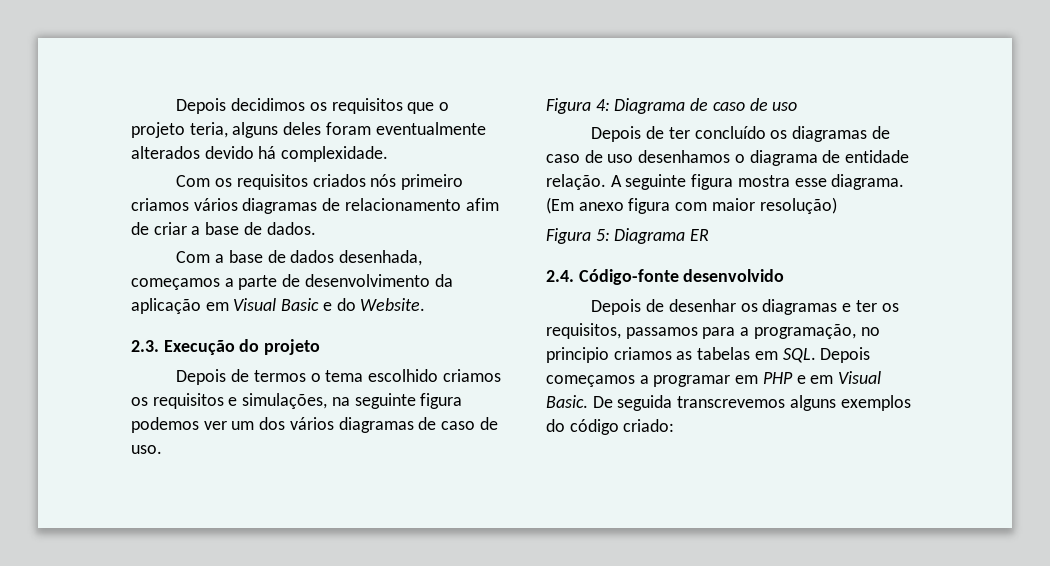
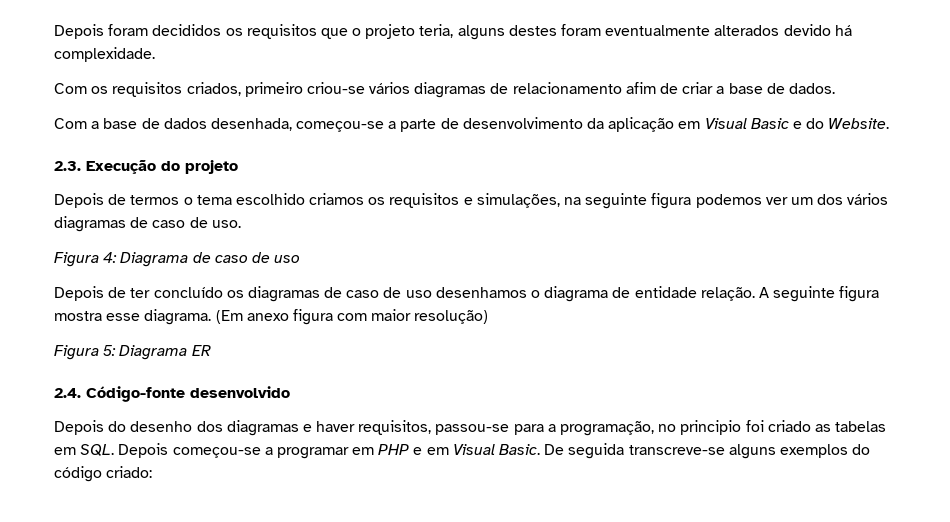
- Depois decidimos os requisitos que o projeto teria, alguns deles foram eventualmente alterados devido há complexidade.
+ Depois foram decididos os requisitos que o projeto teria, alguns destes foram eventualmente alterados devido há complexidade.
- Com os requisitos criados nós primeiro criamos vários diagramas de relacionamento afim de criar a base de dados.
+ Com os requisitos criados, primeiro criou-se vários diagramas de relacionamento afim de criar a base de dados.
- Com a base de dados desenhada, começamos a parte de desenvolvimento da aplicação em Visual Basic e do Website.
+ Com a base de dados desenhada, começou-se a parte de desenvolvimento da aplicação em Visual Basic e do Website.
- Depois de desenhar os diagramas e ter os requisitos, passamos para a programação, no principio criamos as tabelas em SQL. Depois começamos a programar em PHP e em Visual Basic.
+ Depois do desenho dos diagramas e haver requisitos, passou-se para a programação, no principio foi criado as tabelas em SQL. Depois começou-se a programar em PHP e em Visual Basic.
- De seguida transcrevemos alguns exemplos do código criado:
+ De seguida transcreve-se alguns exemplos do código criado:

